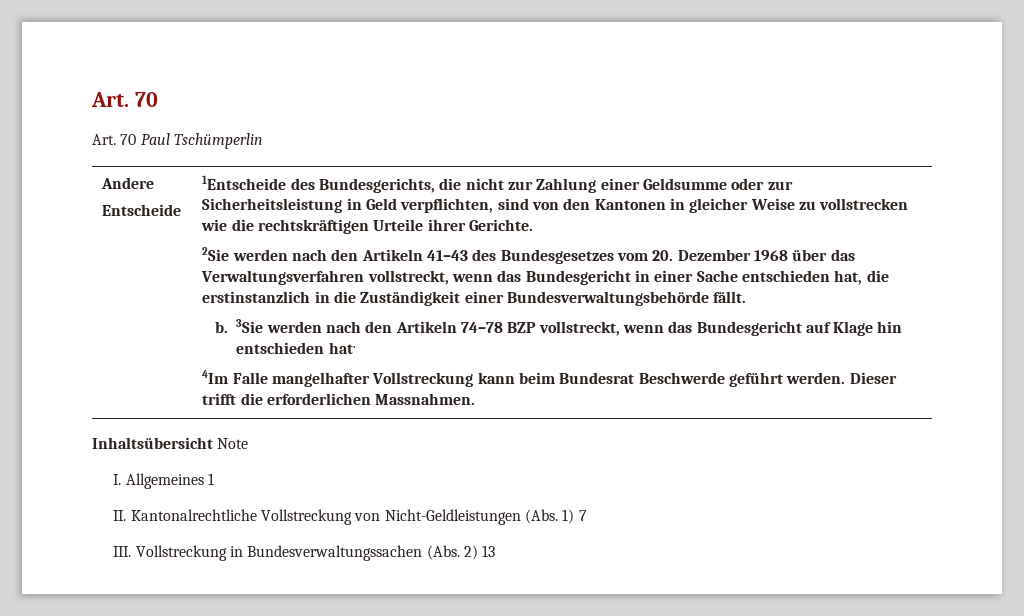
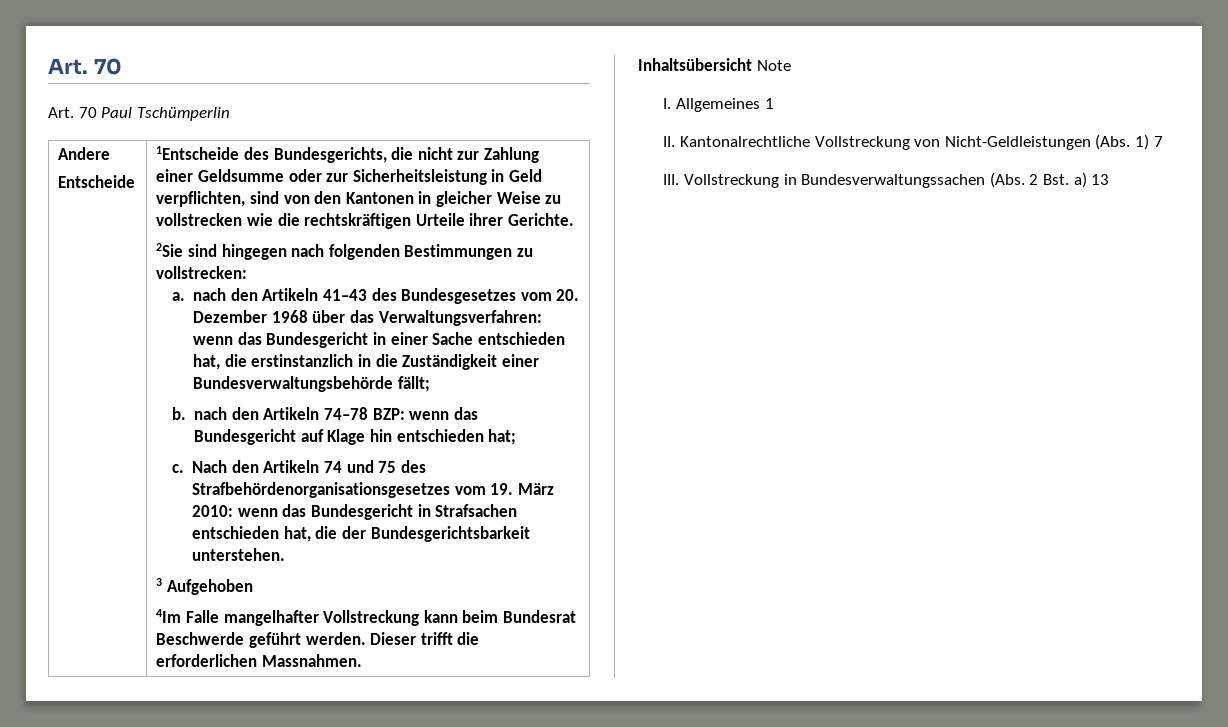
- 2Sie werden nach den Artikeln 41–43 des Bundesgesetzes vom 20. Dezember 1968 über das Verwaltungsverfahren vollstreckt, wenn das Bundesgericht in einer Sache entschieden hat, die erstinstanzlich in die Zuständigkeit einer Bundesverwaltungsbehörde fällt.
+ 2Sie sind hingegen nach folgenden Bestimmungen zu vollstrecken:
+ a. nach den Artikeln 41–43 des Bundesgesetzes vom 20. Dezember 1968 über das Verwaltungsverfahren: wenn das Bundesgericht in einer Sache entschieden hat, die erstinstanzlich in die Zuständigkeit einer Bundesverwaltungsbehörde fällt;
- b. 3Sie werden nach den Artikeln 74–78 BZP vollstreckt, wenn das Bundesgericht auf Klage hin entschieden hat.
+ b. nach den Artikeln 74–78 BZP: wenn das Bundesgericht auf Klage hin entschieden hat;
+ c. Nach den Artikeln 74 und 75 des Strafbehördenorganisationsgesetzes vom 19. März 2010: wenn das Bundesgericht in Strafsachen entschieden hat, die der Bundesgerichtsbarkeit unterstehen.
+ 3 Aufgehoben
- III. Vollstreckung in Bundesverwaltungssachen (Abs. 2) 13
+ III. Vollstreckung in Bundesverwaltungssachen (Abs. 2 Bst. a) 13

